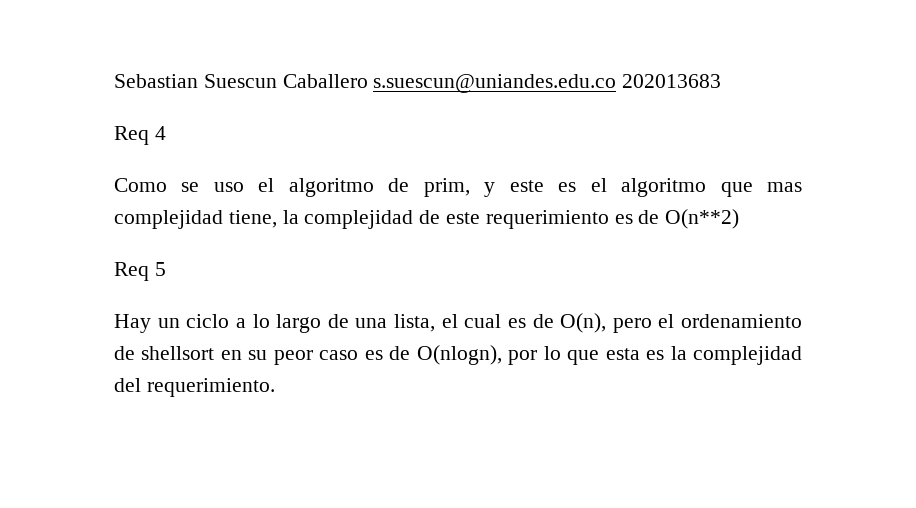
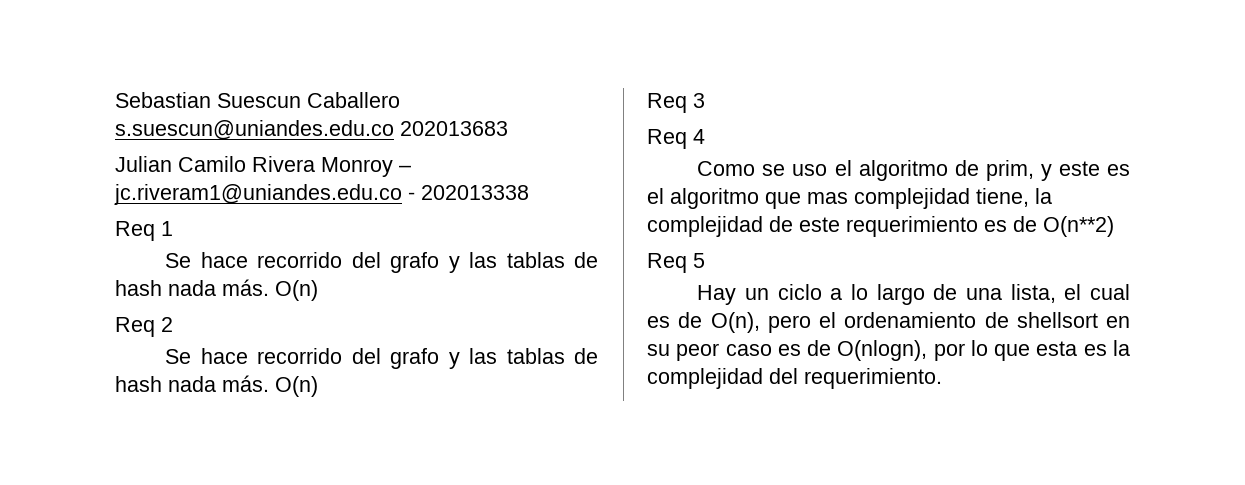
+ Julian Camilo Rivera Monroy – jc.riveram1@uniandes.edu.co - 202013338
+ Req 1
+ Se hace recorrido del grafo y las tablas de hash nada más. O(n)
+ Req 2
+ Se hace recorrido del grafo y las tablas de hash nada más. O(n)
+ Req 3

